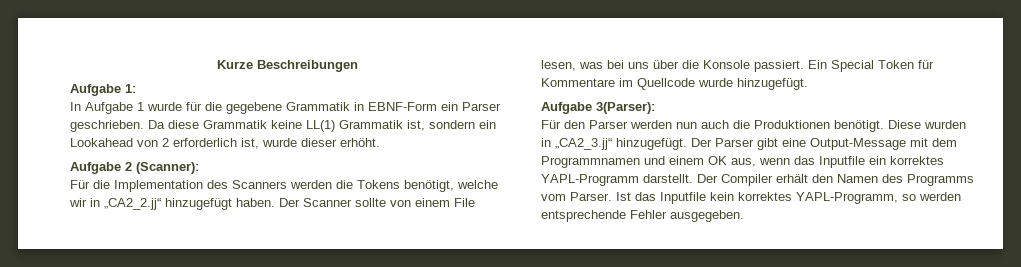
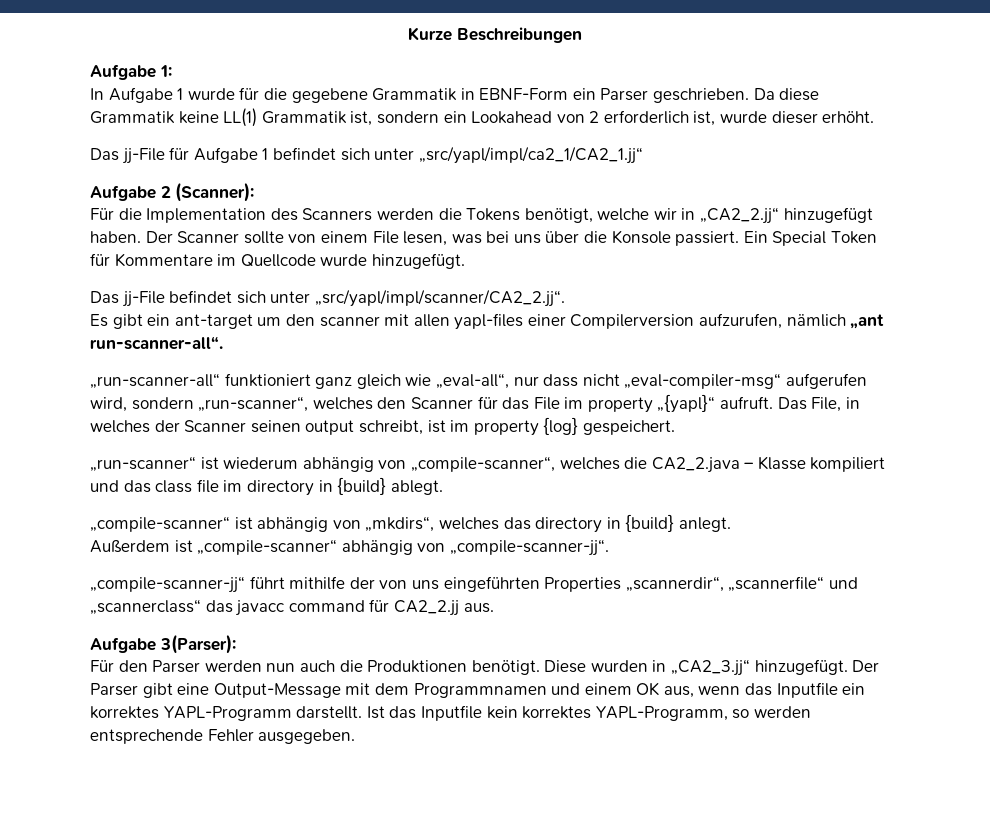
+ Das jj-File für Aufgabe 1 befindet sich unter „src/yapl/impl/ca2_1/CA2_1.jj“
+ Das jj-File befindet sich unter „src/yapl/impl/scanner/CA2_2.jj“.
+ Es gibt ein ant-target um den scanner mit allen yapl-files einer Compilerversion aufzurufen, nämlich „ant run-scanner-all“.
+ „run-scanner-all“ funktioniert ganz gleich wie „eval-all“, nur dass nicht „eval-compiler-msg“ aufgerufen wird, sondern „run-scanner“, welches den Scanner für das File im property „{yapl}“ aufruft. Das File, in welches der Scanner seinen output schreibt, ist im property {log} gespeichert.
+ „run-scanner“ ist wiederum abhängig von „compile-scanner“, welches die CA2_2.java – Klasse kompiliert und das class file im directory in {build} ablegt.
+ „compile-scanner“ ist abhängig von „mkdirs“, welches das directory in {build} anlegt.
+ Außerdem ist „compile-scanner“ abhängig von „compile-scanner-jj“.
+ „compile-scanner-jj“ führt mithilfe der von uns eingeführten Properties „scannerdir“, „scannerfile“ und „scannerclass“ das javacc command für CA2_2.jj aus.
- Der Compiler erhält den Namen des Programms vom Parser.

